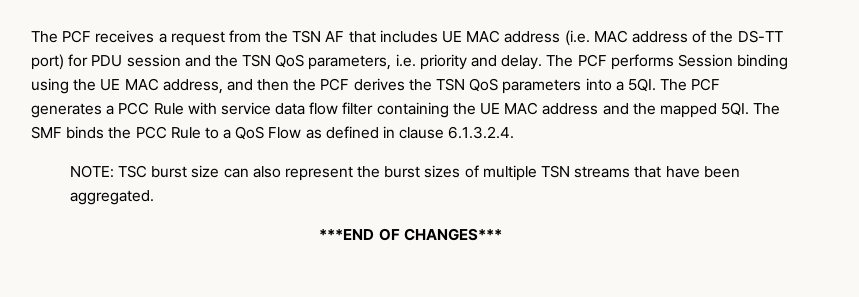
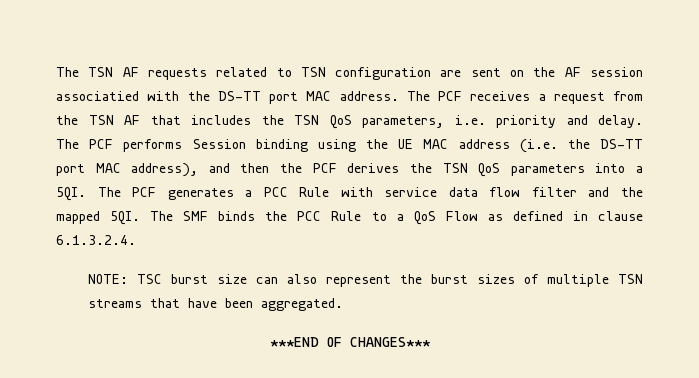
- The PCF receives a request from the TSN AF that includes UE MAC address (i.e. MAC address of the DS-TT port) for PDU session and the TSN QoS parameters, i.e. priority and delay.
+ The TSN AF requests related to TSN configuration are sent on the AF session associatied with the DS-TT port MAC address. The PCF receives a request from the TSN AF that includes the TSN QoS parameters, i.e. priority and delay.
- The PCF performs Session binding using the UE MAC address, and then the PCF derives the TSN QoS parameters into a 5QI.
+ The PCF performs Session binding using the UE MAC address (i.e. the DS-TT port MAC address), and then the PCF derives the TSN QoS parameters into a 5QI.
- The PCF generates a PCC Rule with service data flow filter containing the UE MAC address and the mapped 5QI.
+ The PCF generates a PCC Rule with service data flow filter and the mapped 5QI.

